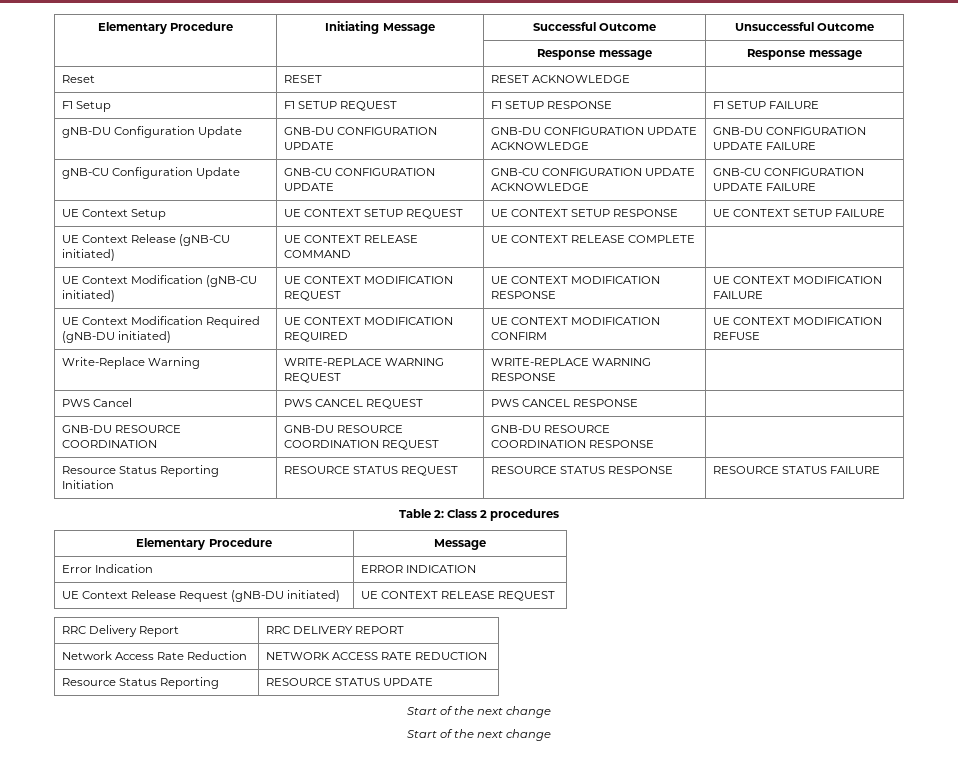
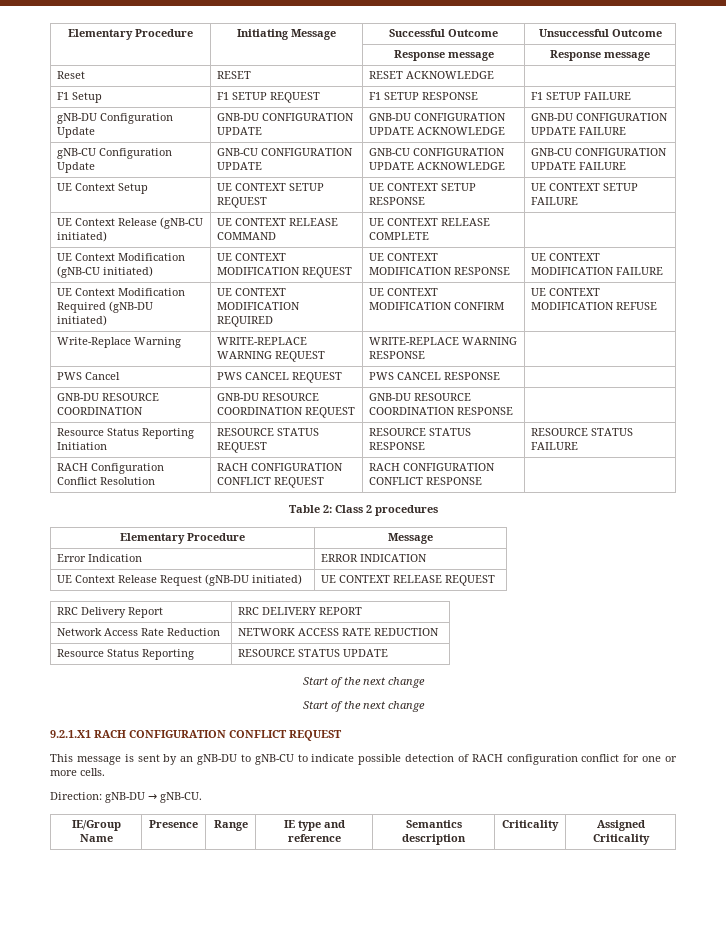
+ RACH Configuration Conflict Resolution | RACH CONFIGURATION CONFLICT REQUEST | RACH CONFIGURATION CONFLICT RESPONSE |
+ 9.2.1.X1 RACH CONFIGURATION CONFLICT REQUEST
+ This message is sent by an gNB-DU to gNB-CU to indicate possible detection of RACH configuration conflict for one or more cells.
+ Direction: gNB-DU → gNB-CU.
+ IE/Group Name | Presence | Range | IE type and reference | Semantics description | Criticality | Assigned Criticality

